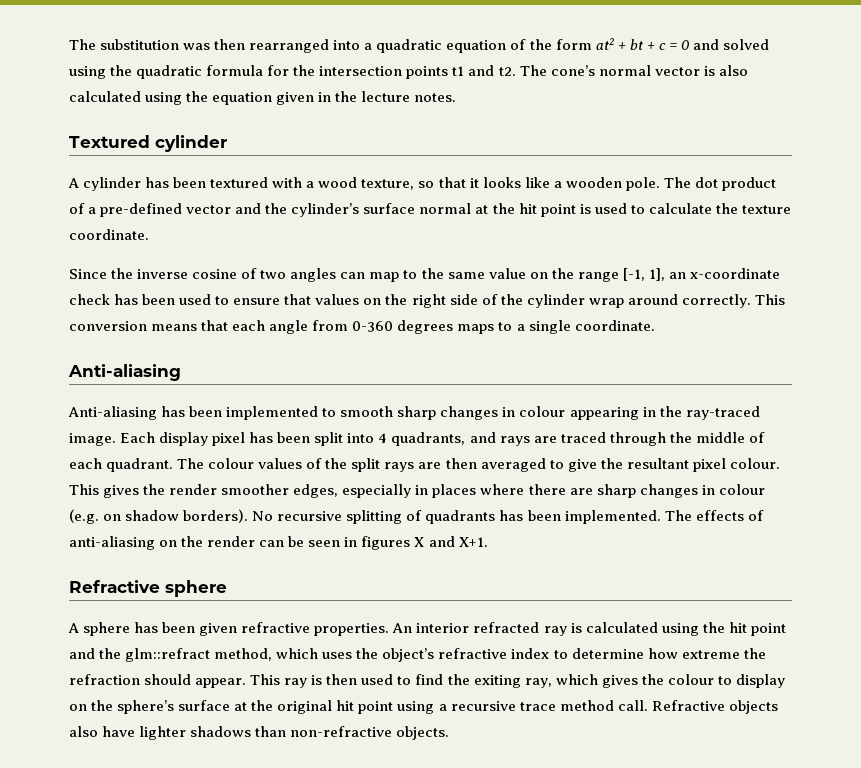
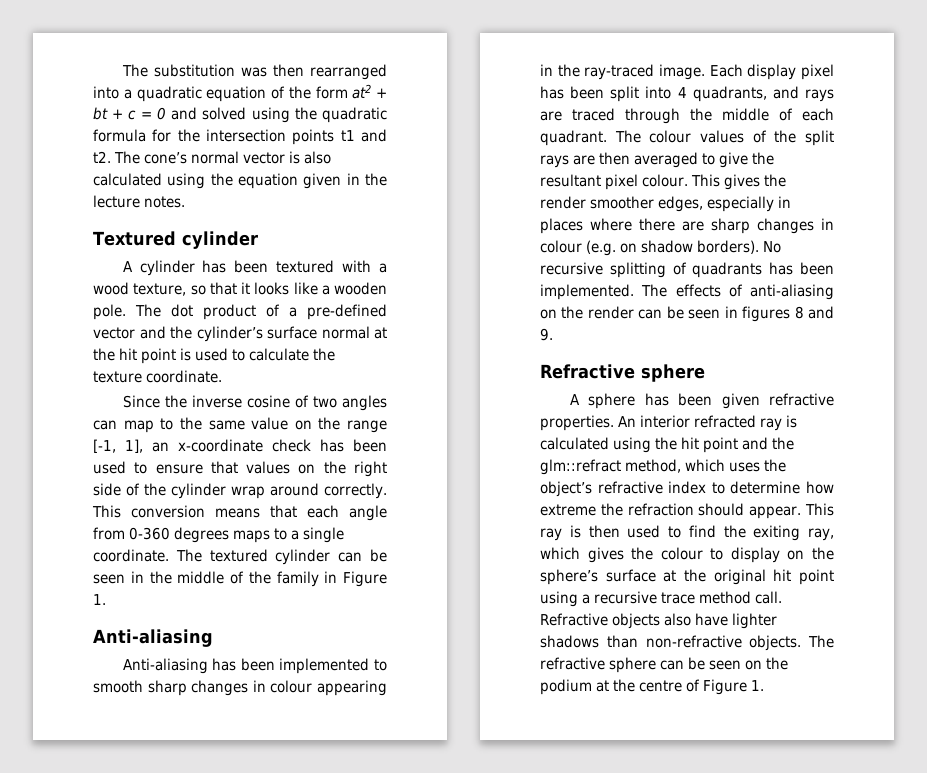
+ The textured cylinder can be seen in the middle of the family in Figure 1.
- The effects of anti-aliasing on the render can be seen in figures X and X+1.
+ The effects of anti-aliasing on the render can be seen in figures 8 and 9.
+ The refractive sphere can be seen on the podium at the centre of Figure 1.

